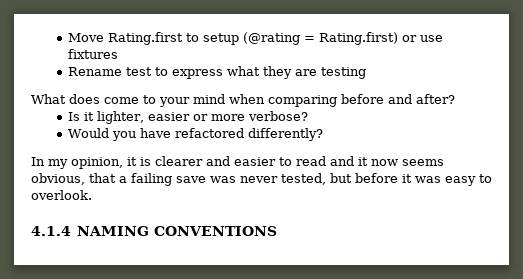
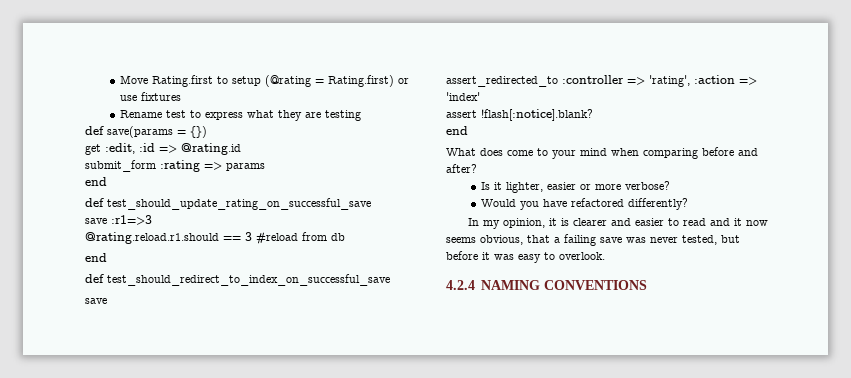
+ def save(params = {})
+ get :edit, :id => @rating.id
+ submit_form :rating => params
+ end
+ def test_should_update_rating_on_successful_save
+ save :r1=>3
+ @rating.reload.r1.should == 3 #reload from db
+ end
+ def test_should_redirect_to_index_on_successful_save
+ save
+ assert_redirected_to :controller => 'rating', :action => 'index'
+ assert !flash[:notice].blank?
+ end
- 4.1.4 NAMING CONVENTIONS
+ 4.2.4 NAMING CONVENTIONS

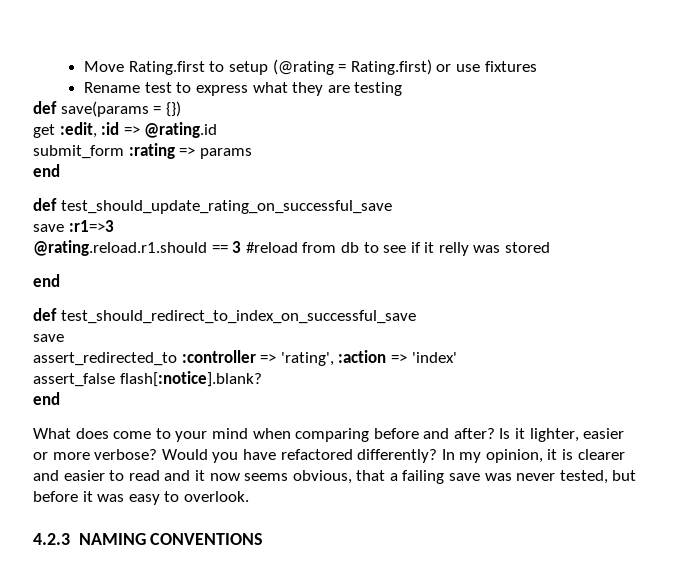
- @rating.reload.r1.should == 3 #reload from db
+ @rating.reload.r1.should == 3 #reload from db to see if it relly was stored
- assert !flash[:notice].blank?
+ assert_false flash[:notice].blank?
- What does come to your mind when comparing before and after?
- Is it lighter, easier or more verbose?
- Would you have refactored differently?
- In my opinion, it is clearer and easier to read and it now seems obvious, that a failing save was never tested, but before it was easy to overlook.
+ What does come to your mind when comparing before and after? Is it lighter, easier or more verbose? Would you have refactored differently? In my opinion, it is clearer and easier to read and it now seems obvious, that a failing save was never tested, but before it was easy to overlook.
- 4.2.4 NAMING CONVENTIONS
+ 4.2.3 NAMING CONVENTIONS

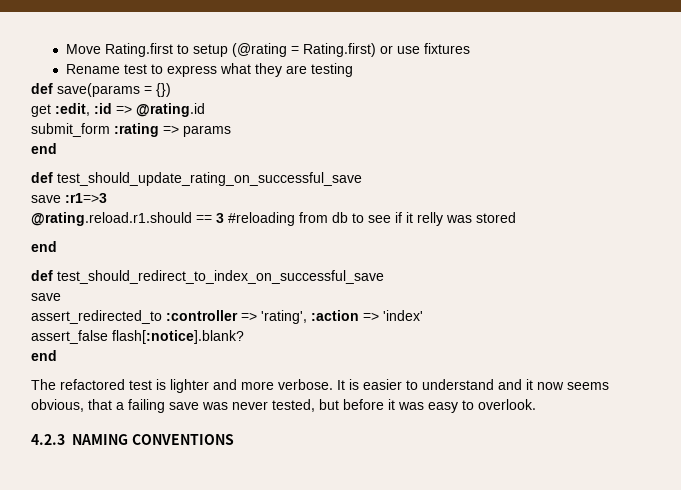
- @rating.reload.r1.should == 3 #reload from db to see if it relly was stored
+ @rating.reload.r1.should == 3 #reloading from db to see if it relly was stored
- What does come to your mind when comparing before and after? Is it lighter, easier or more verbose? Would you have refactored differently? In my opinion, it is clearer and easier to read and it now seems obvious, that a failing save was never tested, but before it was easy to overlook.
+ The refactored test is lighter and more verbose. It is easier to understand and it now seems obvious, that a failing save was never tested, but before it was easy to overlook.

